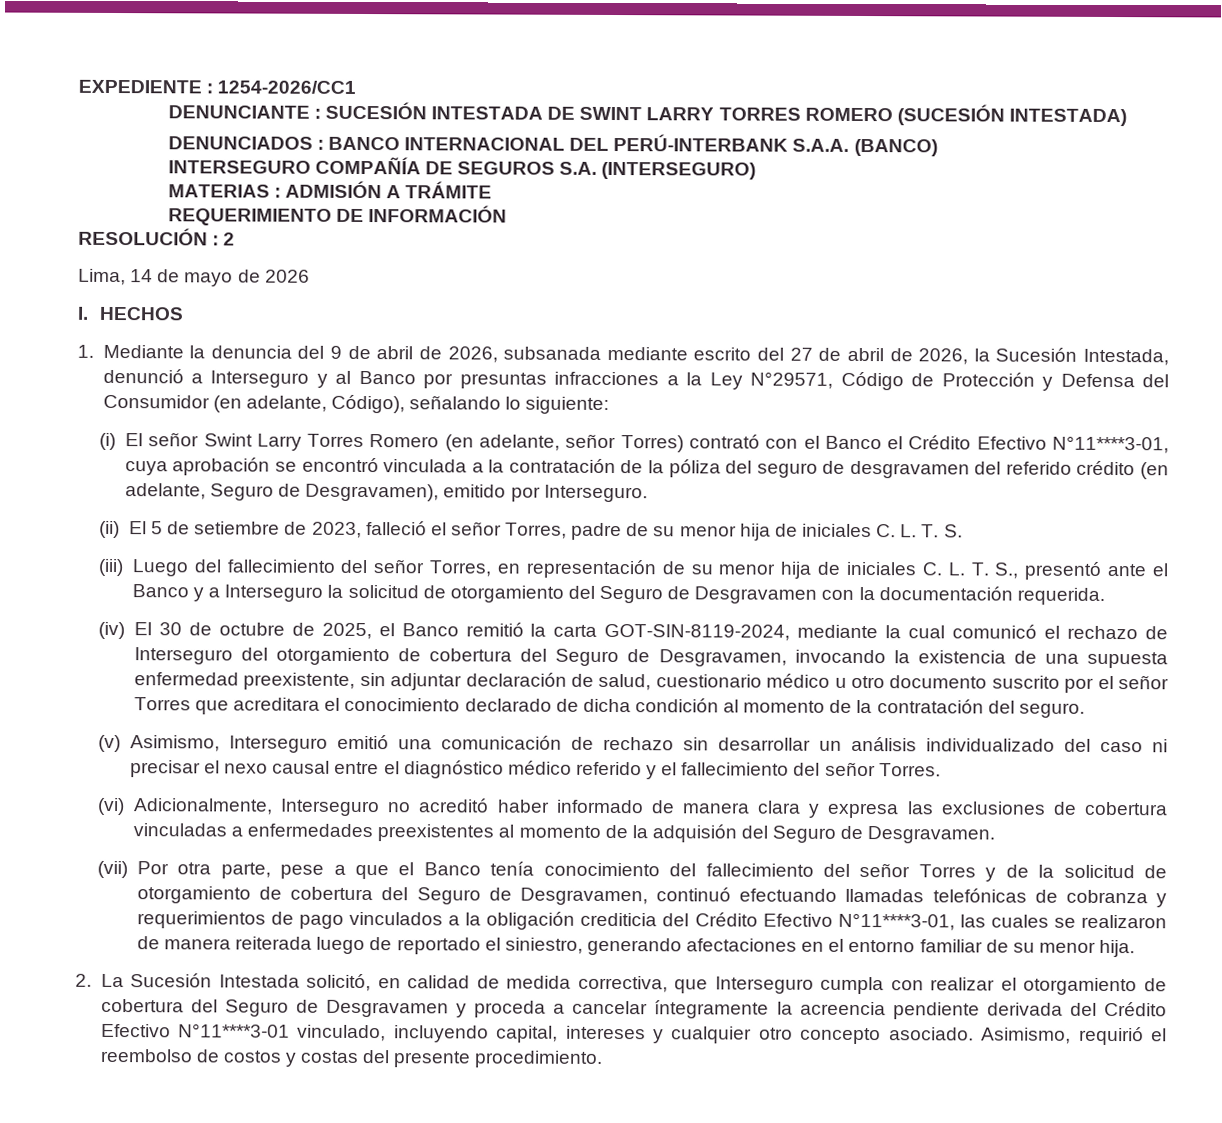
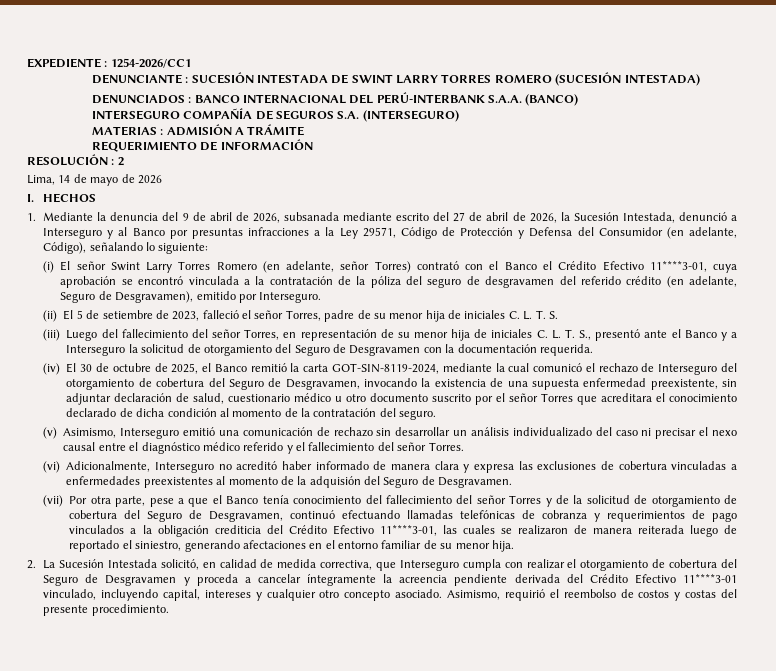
- 1. Mediante la denuncia del 9 de abril de 2026, subsanada mediante escrito del 27 de abril de 2026, la Sucesión Intestada, denunció a Interseguro y al Banco por presuntas infracciones a la Ley N°29571, Código de Protección y Defensa del Consumidor (en adelante, Código), señalando lo siguiente:
+ 1. Mediante la denuncia del 9 de abril de 2026, subsanada mediante escrito del 27 de abril de 2026, la Sucesión Intestada, denunció a Interseguro y al Banco por presuntas infracciones a la Ley 29571, Código de Protección y Defensa del Consumidor (en adelante, Código), señalando lo siguiente:
- (i) El señor Swint Larry Torres Romero (en adelante, señor Torres) contrató con el Banco el Crédito Efectivo N°11****3-01, cuya aprobación se encontró vinculada a la contratación de la póliza del seguro de desgravamen del referido crédito (en adelante, Seguro de Desgravamen), emitido por Interseguro.
+ (i) El señor Swint Larry Torres Romero (en adelante, señor Torres) contrató con el Banco el Crédito Efectivo 11****3-01, cuya aprobación se encontró vinculada a la contratación de la póliza del seguro de desgravamen del referido crédito (en adelante, Seguro de Desgravamen), emitido por Interseguro.
- (vii) Por otra parte, pese a que el Banco tenía conocimiento del fallecimiento del señor Torres y de la solicitud de otorgamiento de cobertura del Seguro de Desgravamen, continuó efectuando llamadas telefónicas de cobranza y requerimientos de pago vinculados a la obligación crediticia del Crédito Efectivo N°11****3-01, las cuales se realizaron de manera reiterada luego de reportado el siniestro, generando afectaciones en el entorno familiar de su menor hija.
+ (vii) Por otra parte, pese a que el Banco tenía conocimiento del fallecimiento del señor Torres y de la solicitud de otorgamiento de cobertura del Seguro de Desgravamen, continuó efectuando llamadas telefónicas de cobranza y requerimientos de pago vinculados a la obligación crediticia del Crédito Efectivo 11****3-01, las cuales se realizaron de manera reiterada luego de reportado el siniestro, generando afectaciones en el entorno familiar de su menor hija.
- 2. La Sucesión Intestada solicitó, en calidad de medida correctiva, que Interseguro cumpla con realizar el otorgamiento de cobertura del Seguro de Desgravamen y proceda a cancelar íntegramente la acreencia pendiente derivada del Crédito Efectivo N°11****3-01 vinculado, incluyendo capital, intereses y cualquier otro concepto asociado.
+ 2. La Sucesión Intestada solicitó, en calidad de medida correctiva, que Interseguro cumpla con realizar el otorgamiento de cobertura del Seguro de Desgravamen y proceda a cancelar íntegramente la acreencia pendiente derivada del Crédito Efectivo 11****3-01 vinculado, incluyendo capital, intereses y cualquier otro concepto asociado.

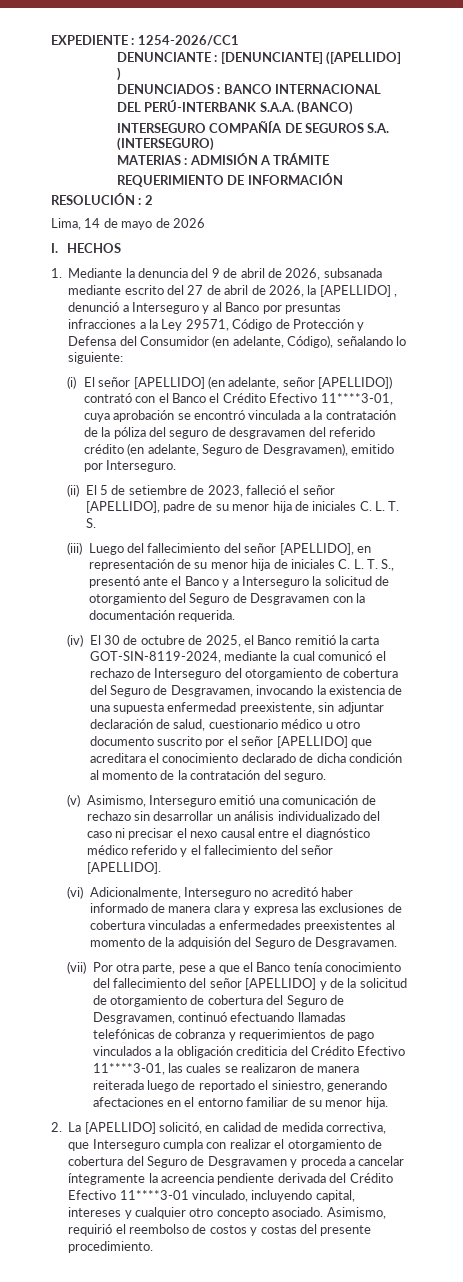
- DENUNCIANTE : SUCESIÓN INTESTADA DE SWINT LARRY TORRES ROMERO (SUCESIÓN INTESTADA)
+ DENUNCIANTE : [DENUNCIANTE] ([APELLIDO] )
- 1. Mediante la denuncia del 9 de abril de 2026, subsanada mediante escrito del 27 de abril de 2026, la Sucesión Intestada, denunció a Interseguro y al Banco por presuntas infracciones a la Ley 29571, Código de Protección y Defensa del Consumidor (en adelante, Código), señalando lo siguiente:
+ 1. Mediante la denuncia del 9 de abril de 2026, subsanada mediante escrito del 27 de abril de 2026, la [APELLIDO] , denunció a Interseguro y al Banco por presuntas infracciones a la Ley 29571, Código de Protección y Defensa del Consumidor (en adelante, Código), señalando lo siguiente:
- (i) El señor Swint Larry Torres Romero (en adelante, señor Torres) contrató con el Banco el Crédito Efectivo 11****3-01, cuya aprobación se encontró vinculada a la contratación de la póliza del seguro de desgravamen del referido crédito (en adelante, Seguro de Desgravamen), emitido por Interseguro.
+ (i) El señor [APELLIDO] (en adelante, señor [APELLIDO]) contrató con el Banco el Crédito Efectivo 11****3-01, cuya aprobación se encontró vinculada a la contratación de la póliza del seguro de desgravamen del referido crédito (en adelante, Seguro de Desgravamen), emitido por Interseguro.
- (ii) El 5 de setiembre de 2023, falleció el señor Torres, padre de su menor hija de iniciales C. L. T. S.
+ (ii) El 5 de setiembre de 2023, falleció el señor [APELLIDO], padre de su menor hija de iniciales C. L. T. S.
- (iii) Luego del fallecimiento del señor Torres, en representación de su menor hija de iniciales C. L. T. S., presentó ante el Banco y a Interseguro la solicitud de otorgamiento del Seguro de Desgravamen con la documentación requerida.
+ (iii) Luego del fallecimiento del señor [APELLIDO], en representación de su menor hija de iniciales C. L. T. S., presentó ante el Banco y a Interseguro la solicitud de otorgamiento del Seguro de Desgravamen con la documentación requerida.
- (iv) El 30 de octubre de 2025, el Banco remitió la carta GOT-SIN-8119-2024, mediante la cual comunicó el rechazo de Interseguro del otorgamiento de cobertura del Seguro de Desgravamen, invocando la existencia de una supuesta enfermedad preexistente, sin adjuntar declaración de salud, cuestionario médico u otro documento suscrito por el señor Torres que acreditara el conocimiento declarado de dicha condición al momento de la contratación del seguro.
+ (iv) El 30 de octubre de 2025, el Banco remitió la carta GOT-SIN-8119-2024, mediante la cual comunicó el rechazo de Interseguro del otorgamiento de cobertura del Seguro de Desgravamen, invocando la existencia de una supuesta enfermedad preexistente, sin adjuntar declaración de salud, cuestionario médico u otro documento suscrito por el señor [APELLIDO] que acreditara el conocimiento declarado de dicha condición al momento de la contratación del seguro.
- (v) Asimismo, Interseguro emitió una comunicación de rechazo sin desarrollar un análisis individualizado del caso ni precisar el nexo causal entre el diagnóstico médico referido y el fallecimiento del señor Torres.
+ (v) Asimismo, Interseguro emitió una comunicación de rechazo sin desarrollar un análisis individualizado del caso ni precisar el nexo causal entre el diagnóstico médico referido y el fallecimiento del señor [APELLIDO].
- (vii) Por otra parte, pese a que el Banco tenía conocimiento del fallecimiento del señor Torres y de la solicitud de otorgamiento de cobertura del Seguro de Desgravamen, continuó efectuando llamadas telefónicas de cobranza y requerimientos de pago vinculados a la obligación crediticia del Crédito Efectivo 11****3-01, las cuales se realizaron de manera reiterada luego de reportado el siniestro, generando afectaciones en el entorno familiar de su menor hija.
+ (vii) Por otra parte, pese a que el Banco tenía conocimiento del fallecimiento del señor [APELLIDO] y de la solicitud de otorgamiento de cobertura del Seguro de Desgravamen, continuó efectuando llamadas telefónicas de cobranza y requerimientos de pago vinculados a la obligación crediticia del Crédito Efectivo 11****3-01, las cuales se realizaron de manera reiterada luego de reportado el siniestro, generando afectaciones en el entorno familiar de su menor hija.
- 2. La Sucesión Intestada solicitó, en calidad de medida correctiva, que Interseguro cumpla con realizar el otorgamiento de cobertura del Seguro de Desgravamen y proceda a cancelar íntegramente la acreencia pendiente derivada del Crédito Efectivo 11****3-01 vinculado, incluyendo capital, intereses y cualquier otro concepto asociado.
+ 2. La [APELLIDO] solicitó, en calidad de medida correctiva, que Interseguro cumpla con realizar el otorgamiento de cobertura del Seguro de Desgravamen y proceda a cancelar íntegramente la acreencia pendiente derivada del Crédito Efectivo 11****3-01 vinculado, incluyendo capital, intereses y cualquier otro concepto asociado.

